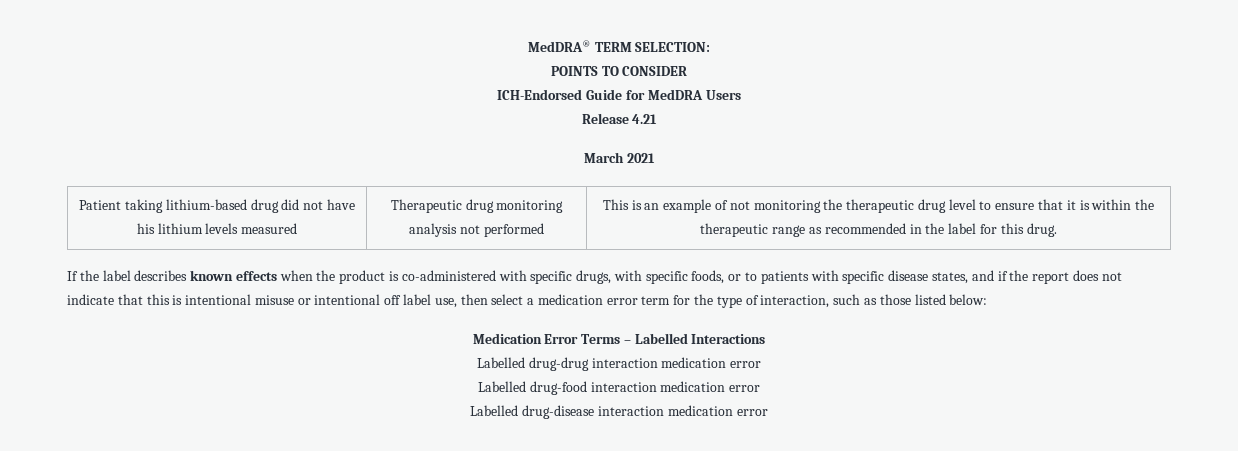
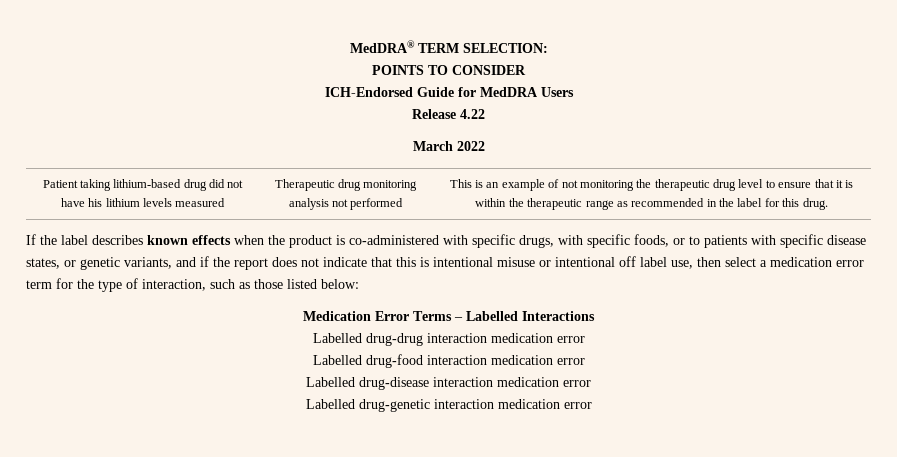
- Release 4.21
+ Release 4.22
- March 2021
+ March 2022
- If the label describes known effects when the product is co-administered with specific drugs, with specific foods, or to patients with specific disease states, and if the report does not indicate that this is intentional misuse or intentional off label use, then select a medication error term for the type of interaction, such as those listed below:
+ If the label describes known effects when the product is co-administered with specific drugs, with specific foods, or to patients with specific disease states, or genetic variants, and if the report does not indicate that this is intentional misuse or intentional off label use, then select a medication error term for the type of interaction, such as those listed below:
+ Labelled drug-genetic interaction medication error

